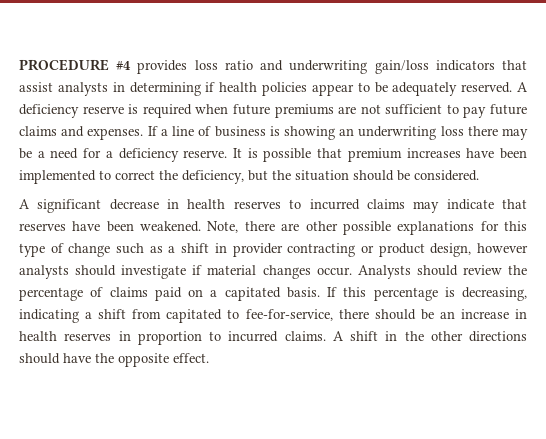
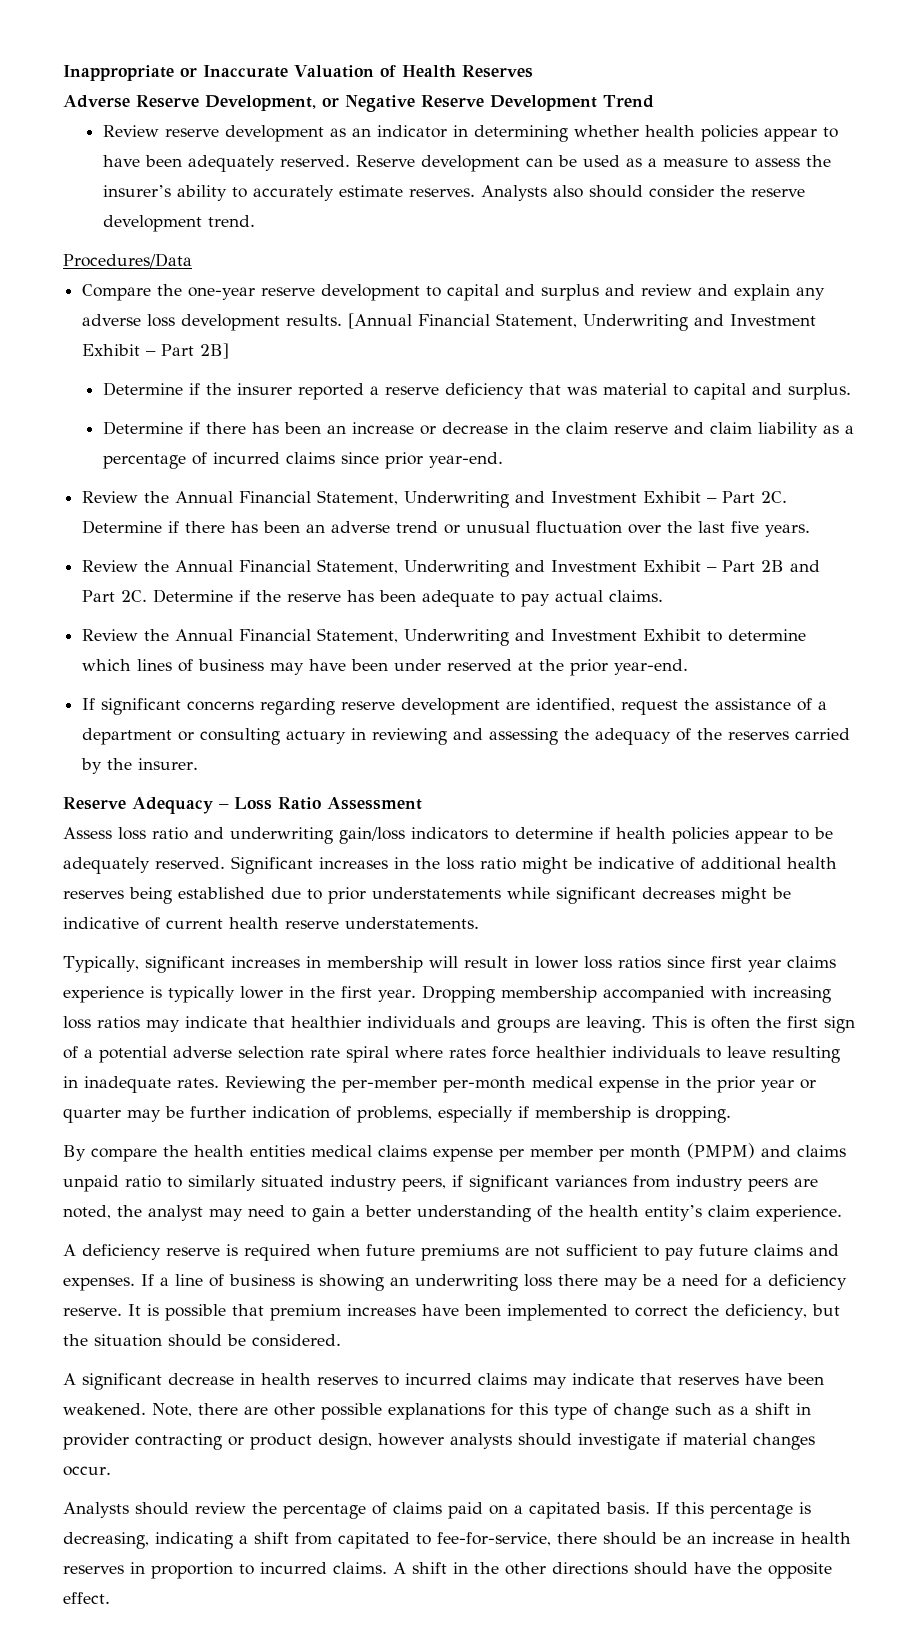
- PROCEDURE #4 provides loss ratio and underwriting gain/loss indicators that assist analysts in determining if health policies appear to be adequately reserved. A deficiency reserve is required when future premiums are not sufficient to pay future claims and expenses.
+ Inappropriate or Inaccurate Valuation of Health Reserves
+ Adverse Reserve Development, or Negative Reserve Development Trend
+ Review reserve development as an indicator in determining whether health policies appear to have been adequately reserved. Reserve development can be used as a measure to assess the insurer’s ability to accurately estimate reserves. Analysts also should consider the reserve development trend.
+ Procedures/Data
+ Compare the one-year reserve development to capital and surplus and review and explain any adverse loss development results. [Annual Financial Statement, Underwriting and Investment Exhibit – Part 2B]
+ Determine if the insurer reported a reserve deficiency that was material to capital and surplus.
+ Determine if there has been an increase or decrease in the claim reserve and claim liability as a percentage of incurred claims since prior year-end.
+ Review the Annual Financial Statement, Underwriting and Investment Exhibit – Part 2C. Determine if there has been an adverse trend or unusual fluctuation over the last five years.
+ Review the Annual Financial Statement, Underwriting and Investment Exhibit – Part 2B and Part 2C. Determine if the reserve has been adequate to pay actual claims.
+ Review the Annual Financial Statement, Underwriting and Investment Exhibit to determine which lines of business may have been under reserved at the prior year-end.
+ If significant concerns regarding reserve development are identified, request the assistance of a department or consulting actuary in reviewing and assessing the adequacy of the reserves carried by the insurer.
+ Reserve Adequacy – Loss Ratio Assessment
+ Assess loss ratio and underwriting gain/loss indicators to determine if health policies appear to be adequately reserved. Significant increases in the loss ratio might be indicative of additional health reserves being established due to prior understatements while significant decreases might be indicative of current health reserve understatements.
+ Typically, significant increases in membership will result in lower loss ratios since first year claims experience is typically lower in the first year. Dropping membership accompanied with increasing loss ratios may indicate that healthier individuals and groups are leaving. This is often the first sign of a potential adverse selection rate spiral where rates force healthier individuals to leave resulting in inadequate rates. Reviewing the per-member per-month medical expense in the prior year or quarter may be further indication of problems, especially if membership is dropping.
+ By compare the health entities medical claims expense per member per month (PMPM) and claims unpaid ratio to similarly situated industry peers, if significant variances from industry peers are noted, the analyst may need to gain a better understanding of the health entity’s claim experience.
+ A deficiency reserve is required when future premiums are not sufficient to pay future claims and expenses.
- Note, there are other possible explanations for this type of change such as a shift in provider contracting or product design, however analysts should investigate if material changes occur. Analysts should review the percentage of claims paid on a capitated basis.
+ Note, there are other possible explanations for this type of change such as a shift in provider contracting or product design, however analysts should investigate if material changes occur.
+ Analysts should review the percentage of claims paid on a capitated basis.

